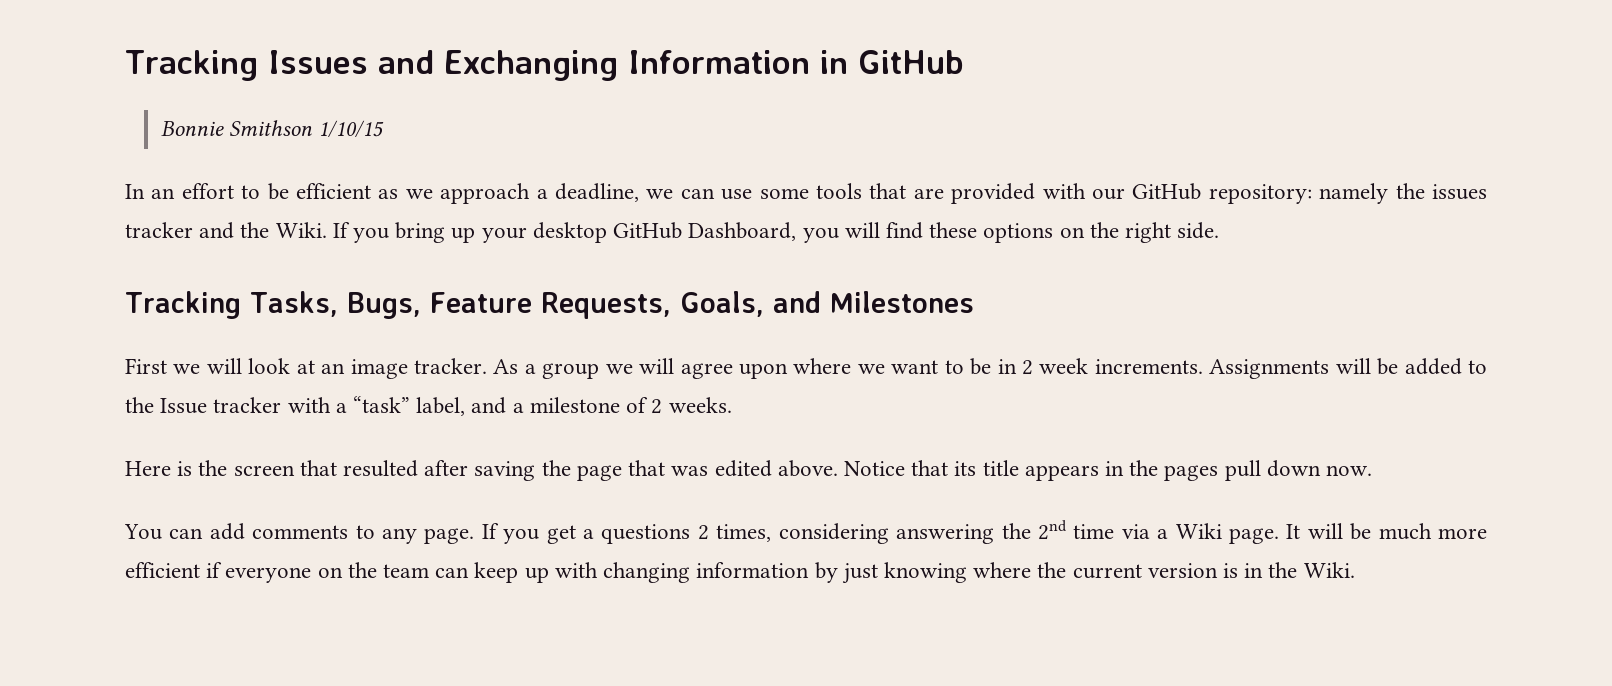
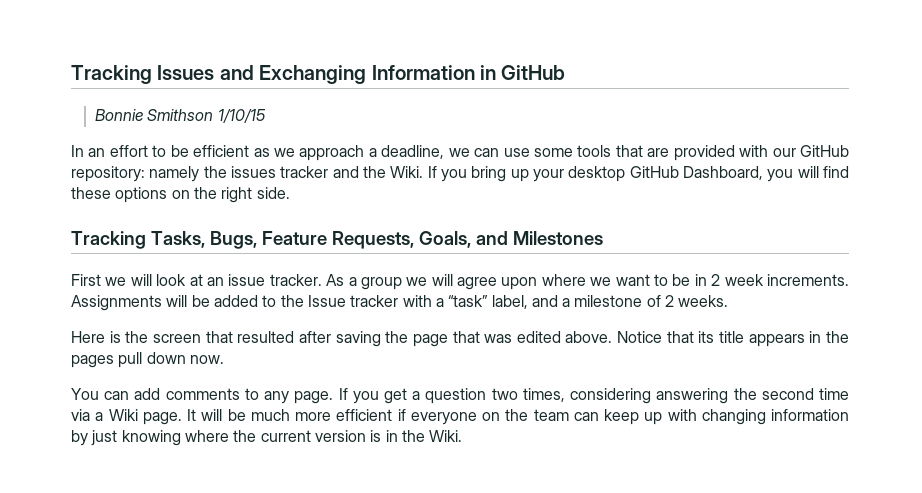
- First we will look at an image tracker.
+ First we will look at an issue tracker.
- If you get a questions 2 times, considering answering the 2nd time via a Wiki page.
+ If you get a question two times, considering answering the second time via a Wiki page.

